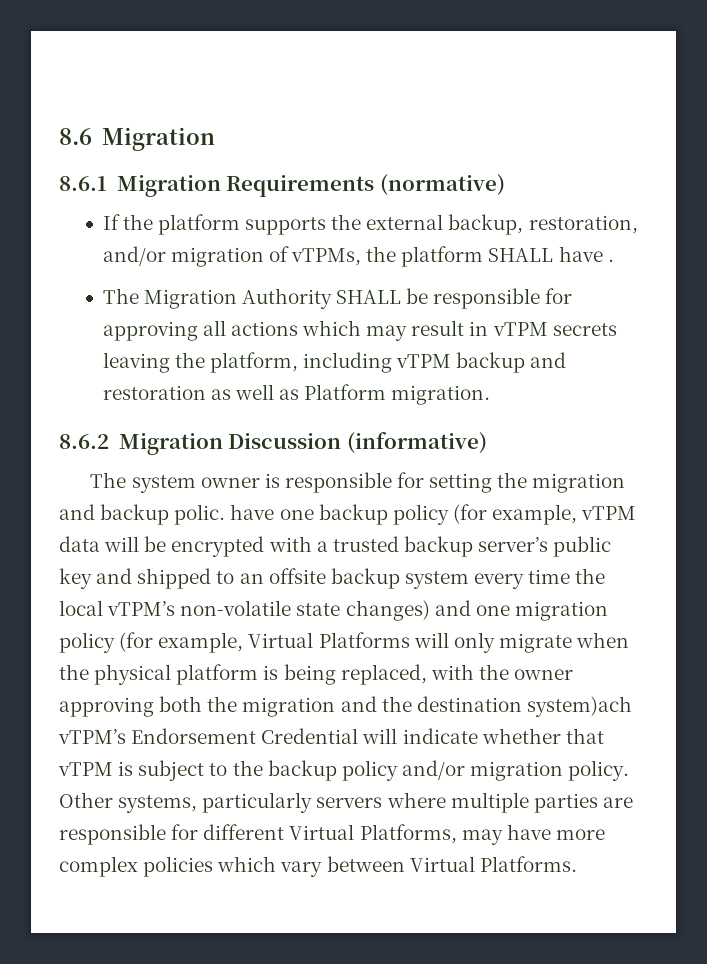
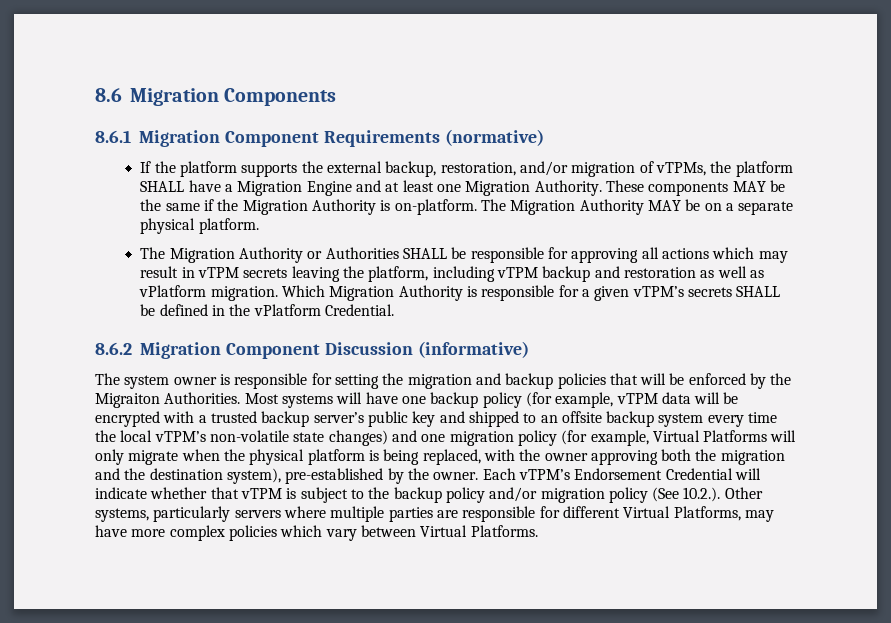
- 8.6 Migration
+ 8.6 Migration Components
- 8.6.1 Migration Requirements (normative)
+ 8.6.1 Migration Component Requirements (normative)
- If the platform supports the external backup, restoration, and/or migration of vTPMs, the platform SHALL have .
- The Migration Authority SHALL be responsible for approving all actions which may result in vTPM secrets leaving the platform, including vTPM backup and restoration as well as Platform migration.
+ If the platform supports the external backup, restoration, and/or migration of vTPMs, the platform SHALL have a Migration Engine and at least one Migration Authority. These components MAY be the same if the Migration Authority is on-platform. The Migration Authority MAY be on a separate physical platform.
+ The Migration Authority or Authorities SHALL be responsible for approving all actions which may result in vTPM secrets leaving the platform, including vTPM backup and restoration as well as vPlatform migration. Which Migration Authority is responsible for a given vTPM’s secrets SHALL be defined in the vPlatform Credential.
- 8.6.2 Migration Discussion (informative)
+ 8.6.2 Migration Component Discussion (informative)
- The system owner is responsible for setting the migration and backup polic. have one backup policy (for example, vTPM data will be encrypted with a trusted backup server’s public key and shipped to an offsite backup system every time the local vTPM’s non-volatile state changes) and one migration policy (for example, Virtual Platforms will only migrate when the physical platform is being replaced, with the owner approving both the migration and the destination system)ach vTPM’s Endorsement Credential will indicate whether that vTPM is subject to the backup policy and/or migration policy. Other systems, particularly servers where multiple parties are responsible for different Virtual Platforms, may have more complex policies which vary between Virtual Platforms.
+ The system owner is responsible for setting the migration and backup policies that will be enforced by the Migraiton Authorities. Most systems will have one backup policy (for example, vTPM data will be encrypted with a trusted backup server’s public key and shipped to an offsite backup system every time the local vTPM’s non-volatile state changes) and one migration policy (for example, Virtual Platforms will only migrate when the physical platform is being replaced, with the owner approving both the migration and the destination system), pre-established by the owner. Each vTPM’s Endorsement Credential will indicate whether that vTPM is subject to the backup policy and/or migration policy (See 10.2.). Other systems, particularly servers where multiple parties are responsible for different Virtual Platforms, may have more complex policies which vary between Virtual Platforms.

